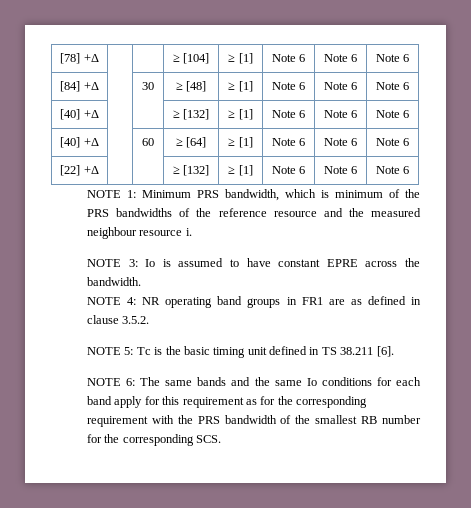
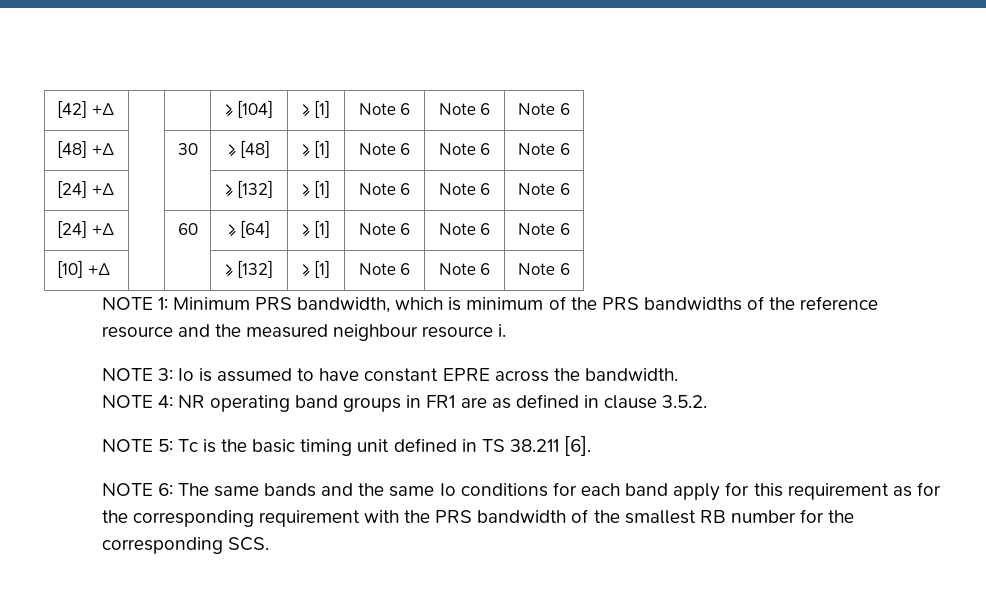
- [78] +Δ | | | ≥ [104] | ≥ [1] | Note 6 | Note 6 | Note 6
+ [42] +Δ | | | ≥ [104] | ≥ [1] | Note 6 | Note 6 | Note 6
- [84] +Δ | | 30 | ≥ [48] | ≥ [1] | Note 6 | Note 6 | Note 6
+ [48] +Δ | | 30 | ≥ [48] | ≥ [1] | Note 6 | Note 6 | Note 6
- [40] +Δ | | | ≥ [132] | ≥ [1] | Note 6 | Note 6 | Note 6
+ [24] +Δ | | | ≥ [132] | ≥ [1] | Note 6 | Note 6 | Note 6
- [40] +Δ | | 60 | ≥ [64] | ≥ [1] | Note 6 | Note 6 | Note 6
+ [24] +Δ | | 60 | ≥ [64] | ≥ [1] | Note 6 | Note 6 | Note 6
- [22] +Δ | | | ≥ [132] | ≥ [1] | Note 6 | Note 6 | Note 6
+ [10] +Δ | | | ≥ [132] | ≥ [1] | Note 6 | Note 6 | Note 6

